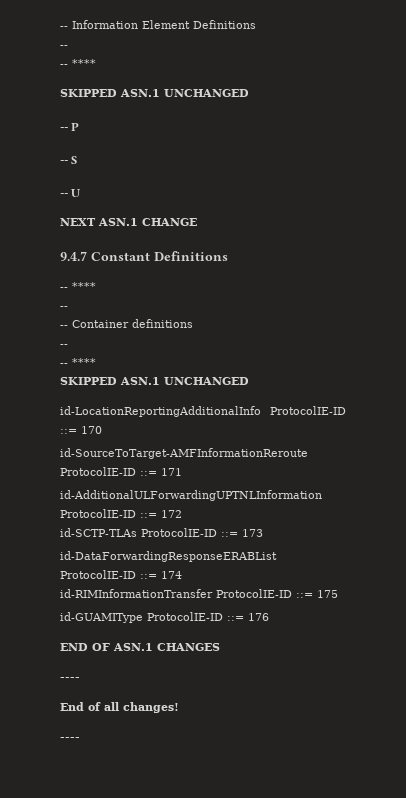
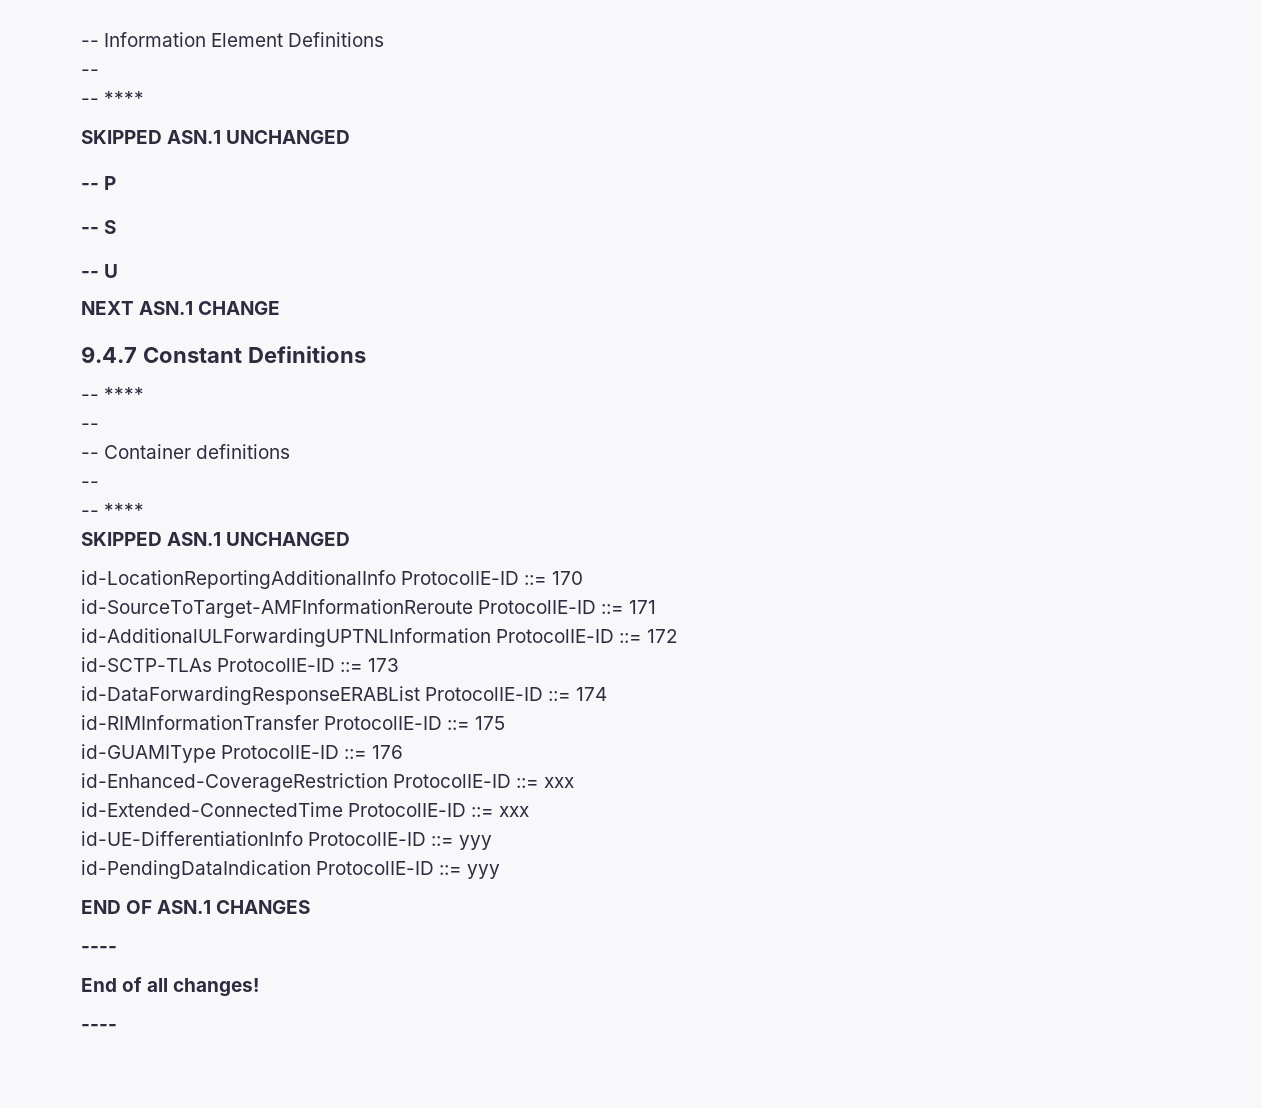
+ id-Enhanced-CoverageRestriction ProtocolIE-ID ::= xxx
+ id-Extended-ConnectedTime ProtocolIE-ID ::= xxx
+ id-UE-DifferentiationInfo ProtocolIE-ID ::= yyy
+ id-PendingDataIndication ProtocolIE-ID ::= yyy

